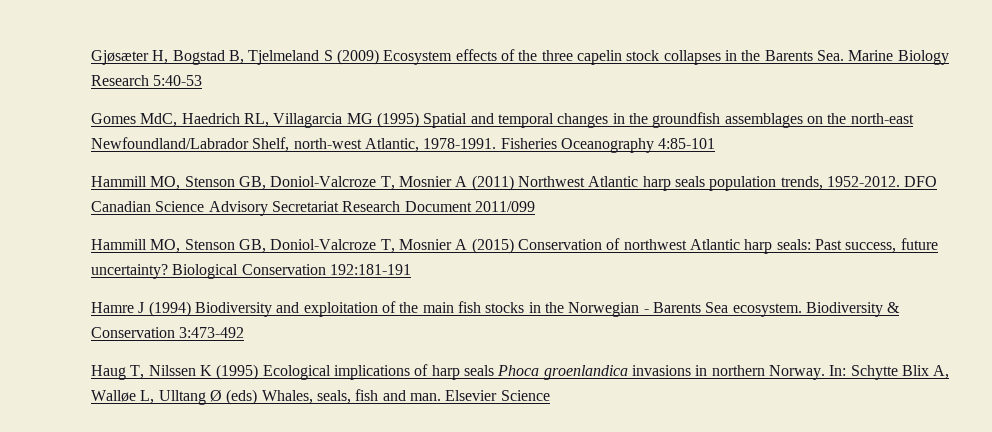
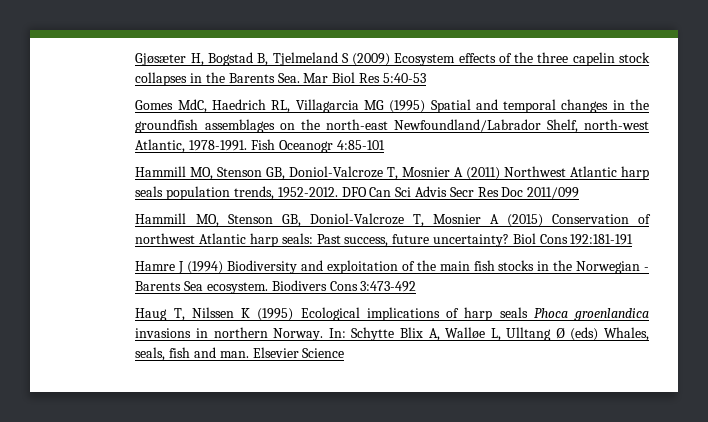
- Gjøsæter H, Bogstad B, Tjelmeland S (2009) Ecosystem effects of the three capelin stock collapses in the Barents Sea. Marine Biology Research 5:40-53
+ Gjøsæter H, Bogstad B, Tjelmeland S (2009) Ecosystem effects of the three capelin stock collapses in the Barents Sea. Mar Biol Res 5:40-53
- Fisheries Oceanography 4:85-101
+ Fish Oceanogr 4:85-101
- DFO Canadian Science Advisory Secretariat Research Document 2011/099
+ DFO Can Sci Advis Secr Res Doc 2011/099
- Biological Conservation 192:181-191
+ Biol Cons 192:181-191
- Biodiversity & Conservation 3:473-492
+ Biodivers Cons 3:473-492

